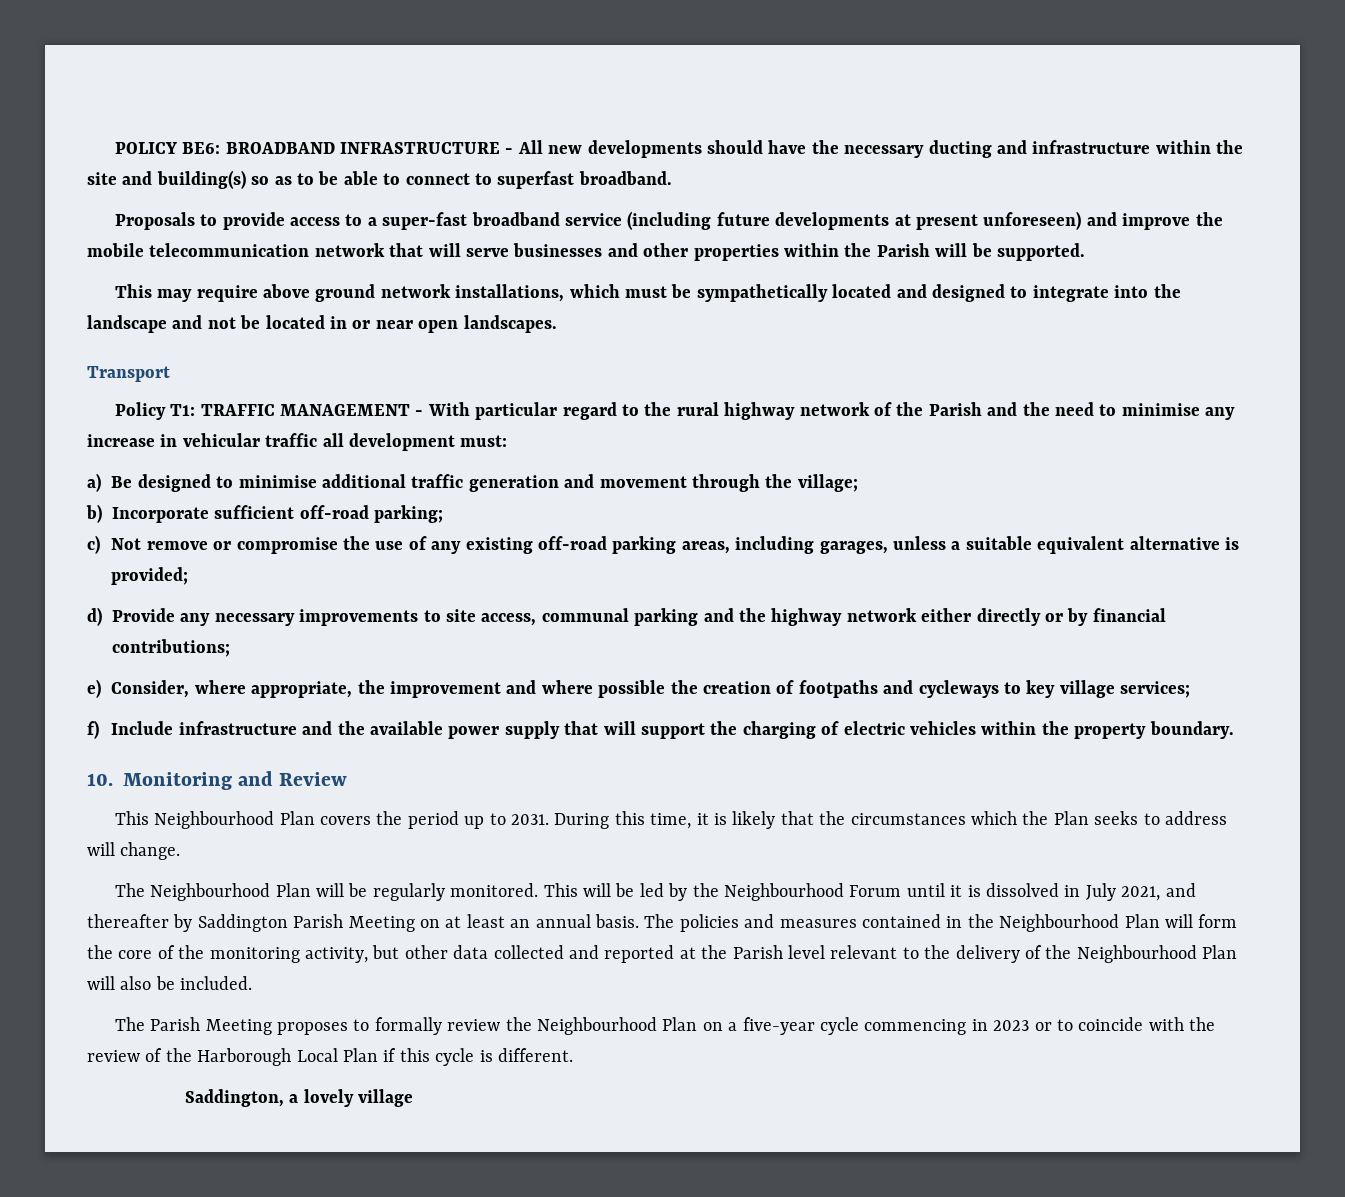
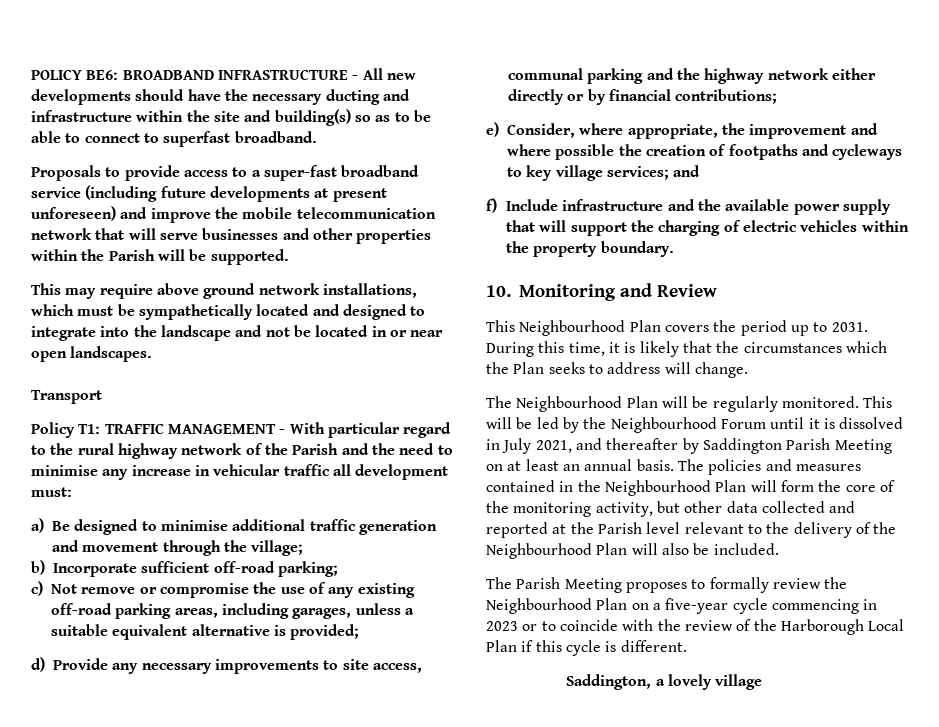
- e) Consider, where appropriate, the improvement and where possible the creation of footpaths and cycleways to key village services;
+ e) Consider, where appropriate, the improvement and where possible the creation of footpaths and cycleways to key village services; and

